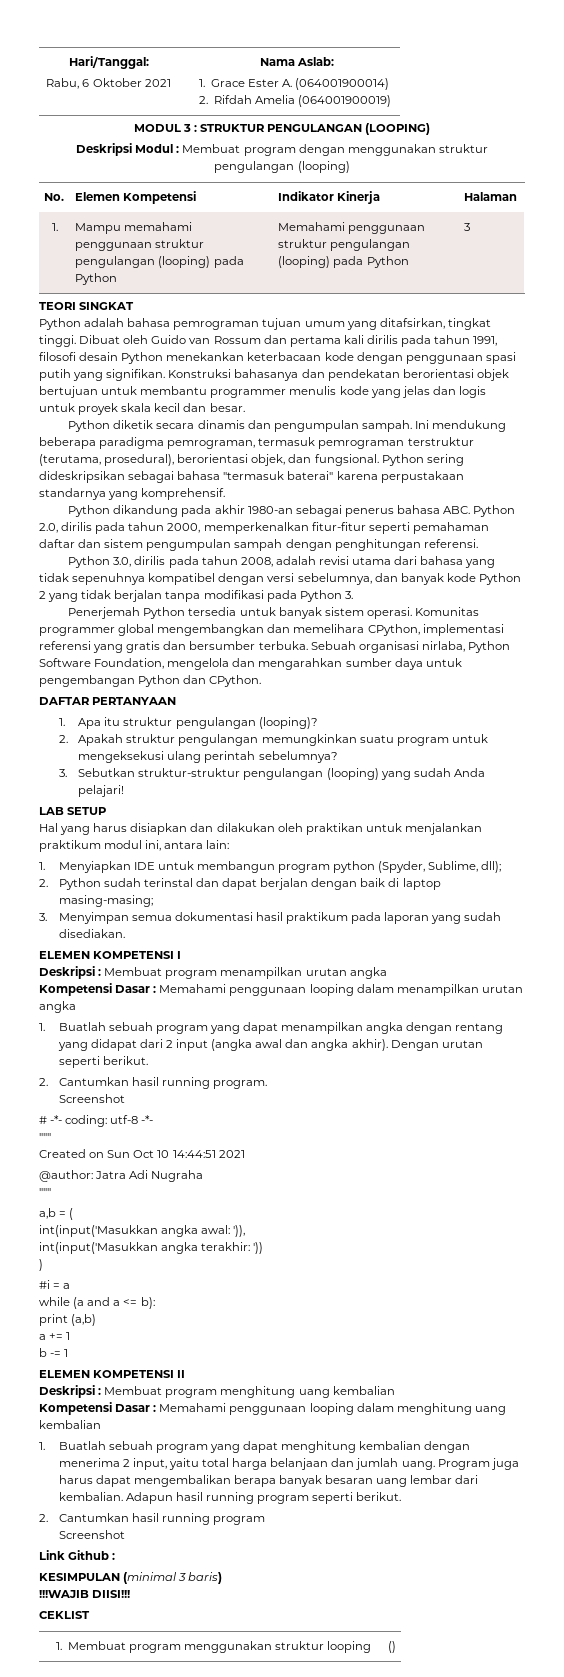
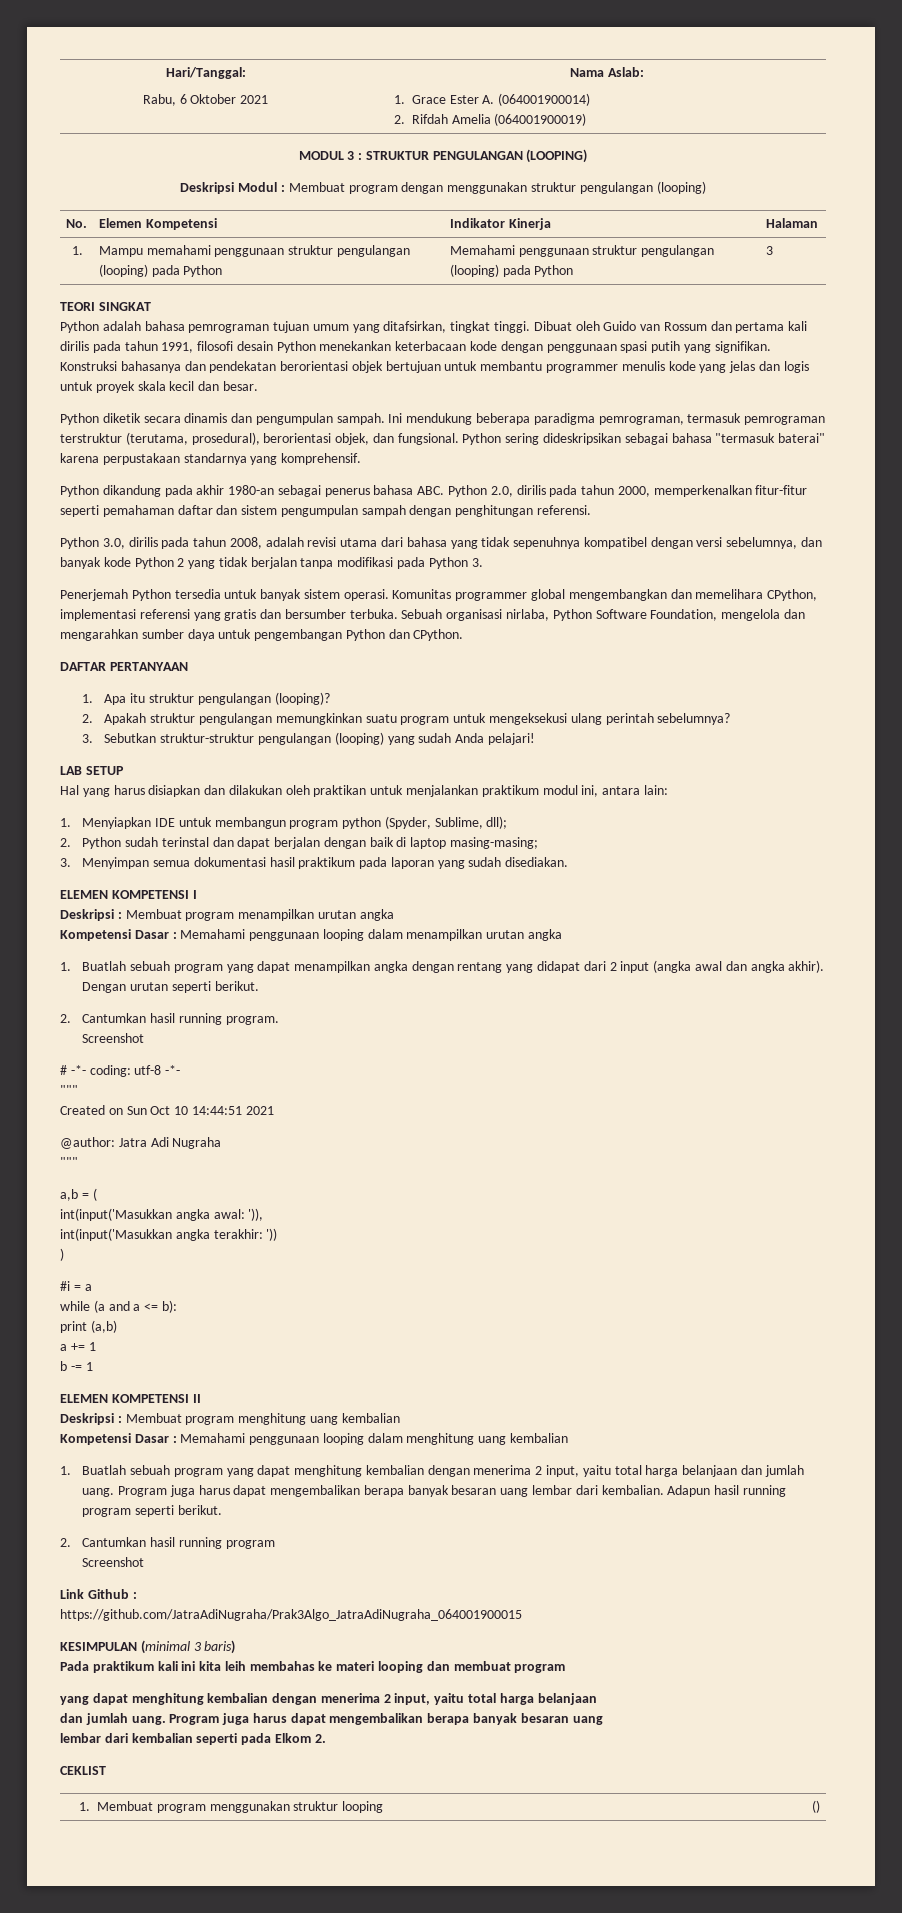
+ https://github.com/JatraAdiNugraha/Prak3Algo_JatraAdiNugraha_064001900015
- !!!WAJIB DIISI!!!
+ Pada praktikum kali ini kita leih membahas ke materi looping dan membuat program
+ yang dapat menghitung kembalian dengan menerima 2 input, yaitu total harga belanjaan
+ dan jumlah uang. Program juga harus dapat mengembalikan berapa banyak besaran uang
+ lembar dari kembalian seperti pada Elkom 2.

